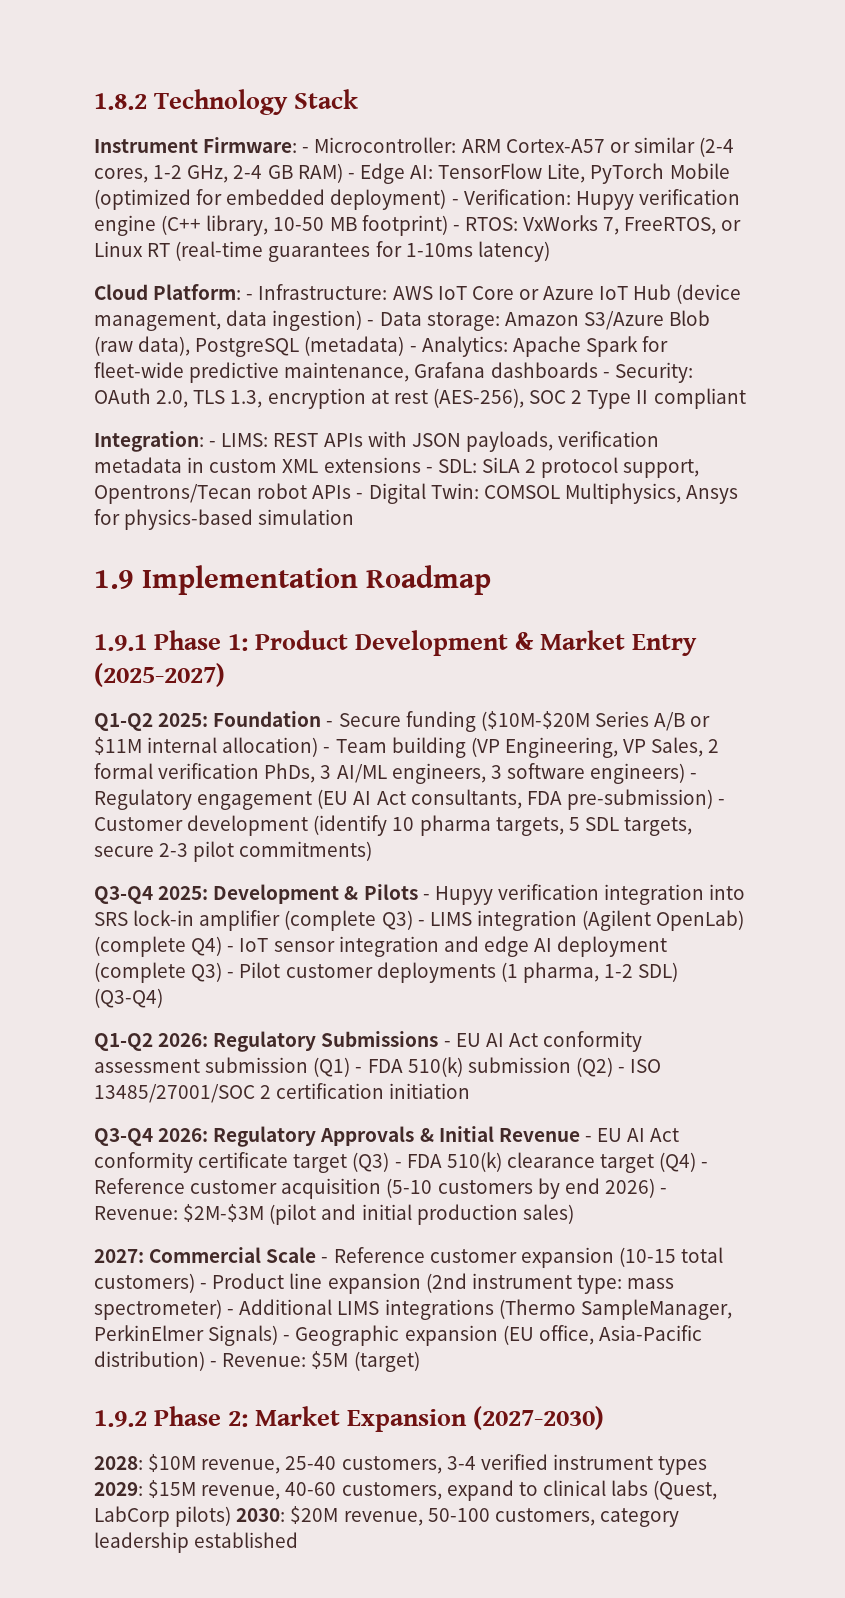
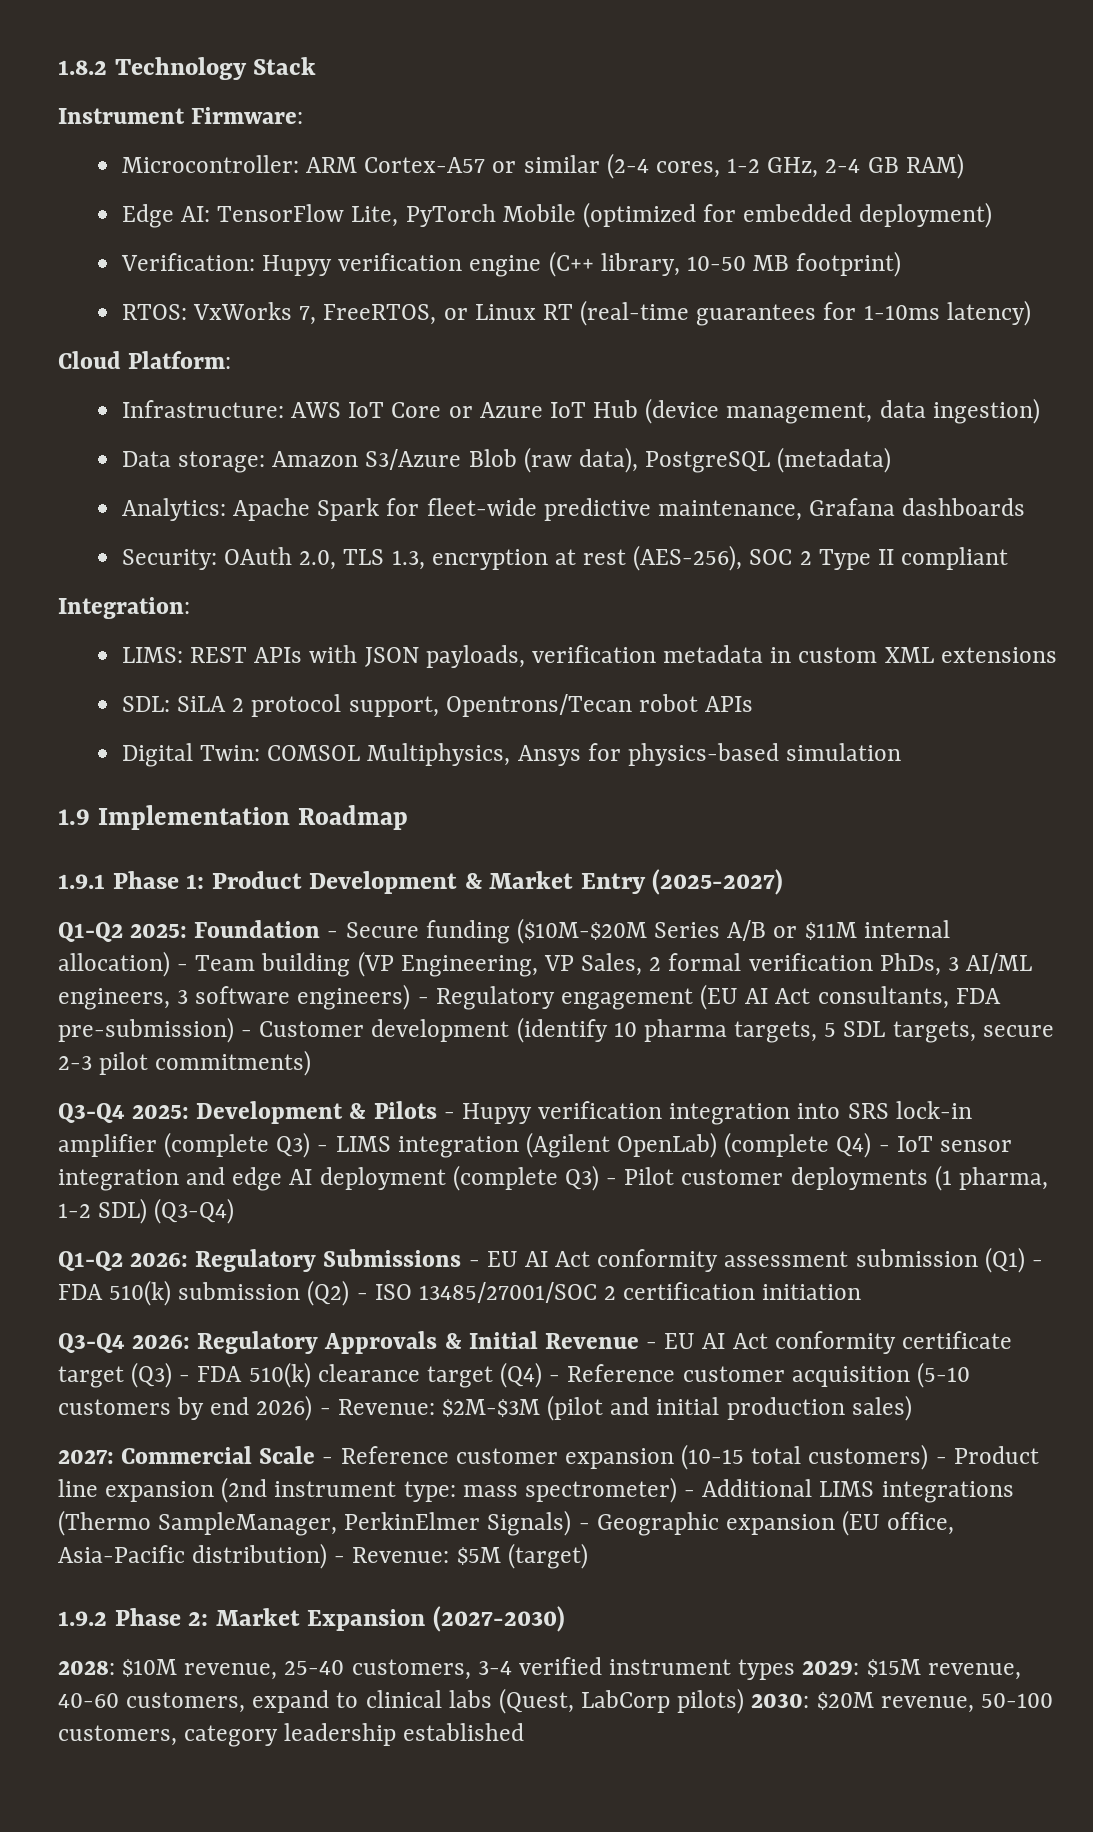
- Instrument Firmware: - Microcontroller: ARM Cortex-A57 or similar (2-4 cores, 1-2 GHz, 2-4 GB RAM) - Edge AI: TensorFlow Lite, PyTorch Mobile (optimized for embedded deployment) - Verification: Hupyy verification engine (C++ library, 10-50 MB footprint) - RTOS: VxWorks 7, FreeRTOS, or Linux RT (real-time guarantees for 1-10ms latency)
+ Instrument Firmware:
+ Microcontroller: ARM Cortex-A57 or similar (2-4 cores, 1-2 GHz, 2-4 GB RAM)
+ Edge AI: TensorFlow Lite, PyTorch Mobile (optimized for embedded deployment)
+ Verification: Hupyy verification engine (C++ library, 10-50 MB footprint)
+ RTOS: VxWorks 7, FreeRTOS, or Linux RT (real-time guarantees for 1-10ms latency)
- Cloud Platform: - Infrastructure: AWS IoT Core or Azure IoT Hub (device management, data ingestion) - Data storage: Amazon S3/Azure Blob (raw data), PostgreSQL (metadata) - Analytics: Apache Spark for fleet-wide predictive maintenance, Grafana dashboards - Security: OAuth 2.0, TLS 1.3, encryption at rest (AES-256), SOC 2 Type II compliant
+ Cloud Platform:
+ Infrastructure: AWS IoT Core or Azure IoT Hub (device management, data ingestion)
+ Data storage: Amazon S3/Azure Blob (raw data), PostgreSQL (metadata)
+ Analytics: Apache Spark for fleet-wide predictive maintenance, Grafana dashboards
+ Security: OAuth 2.0, TLS 1.3, encryption at rest (AES-256), SOC 2 Type II compliant
- Integration: - LIMS: REST APIs with JSON payloads, verification metadata in custom XML extensions - SDL: SiLA 2 protocol support, Opentrons/Tecan robot APIs - Digital Twin: COMSOL Multiphysics, Ansys for physics-based simulation
+ Integration:
+ LIMS: REST APIs with JSON payloads, verification metadata in custom XML extensions
+ SDL: SiLA 2 protocol support, Opentrons/Tecan robot APIs
+ Digital Twin: COMSOL Multiphysics, Ansys for physics-based simulation

